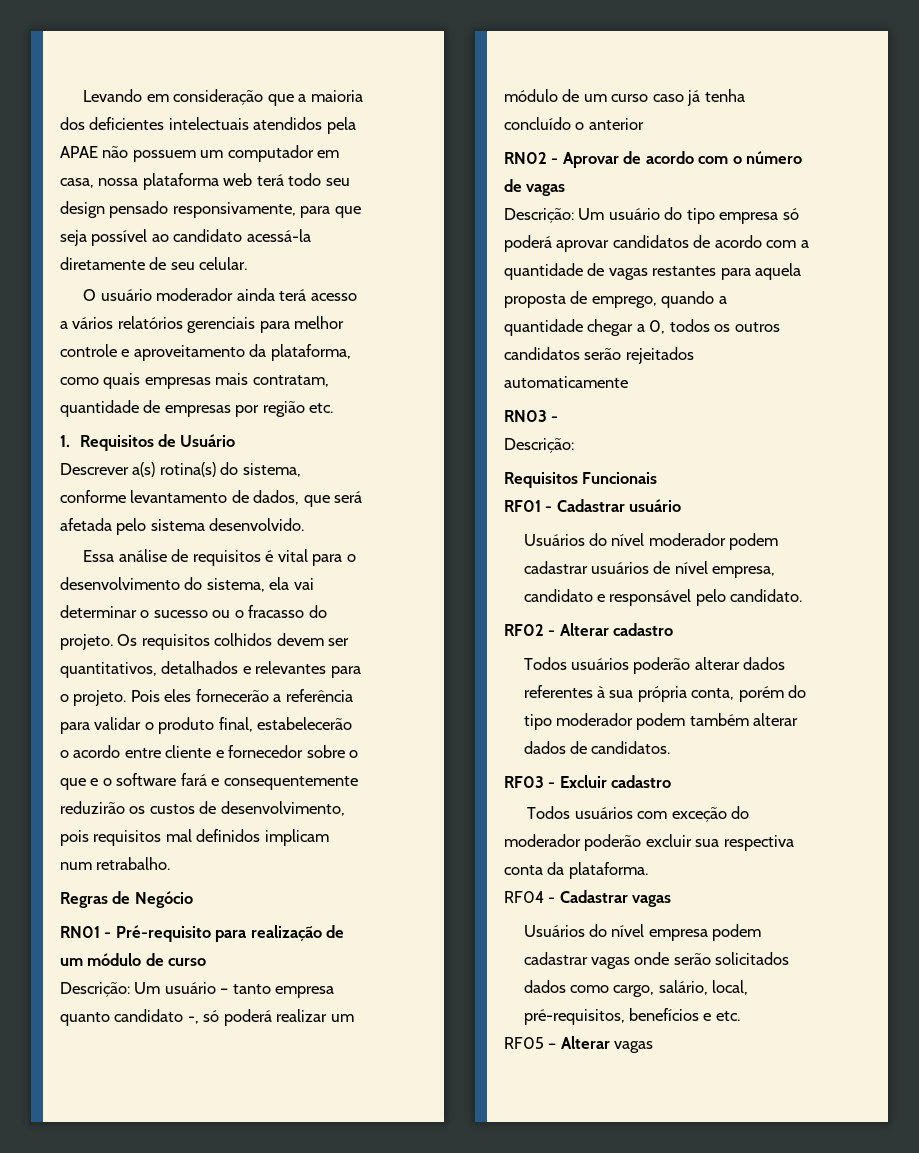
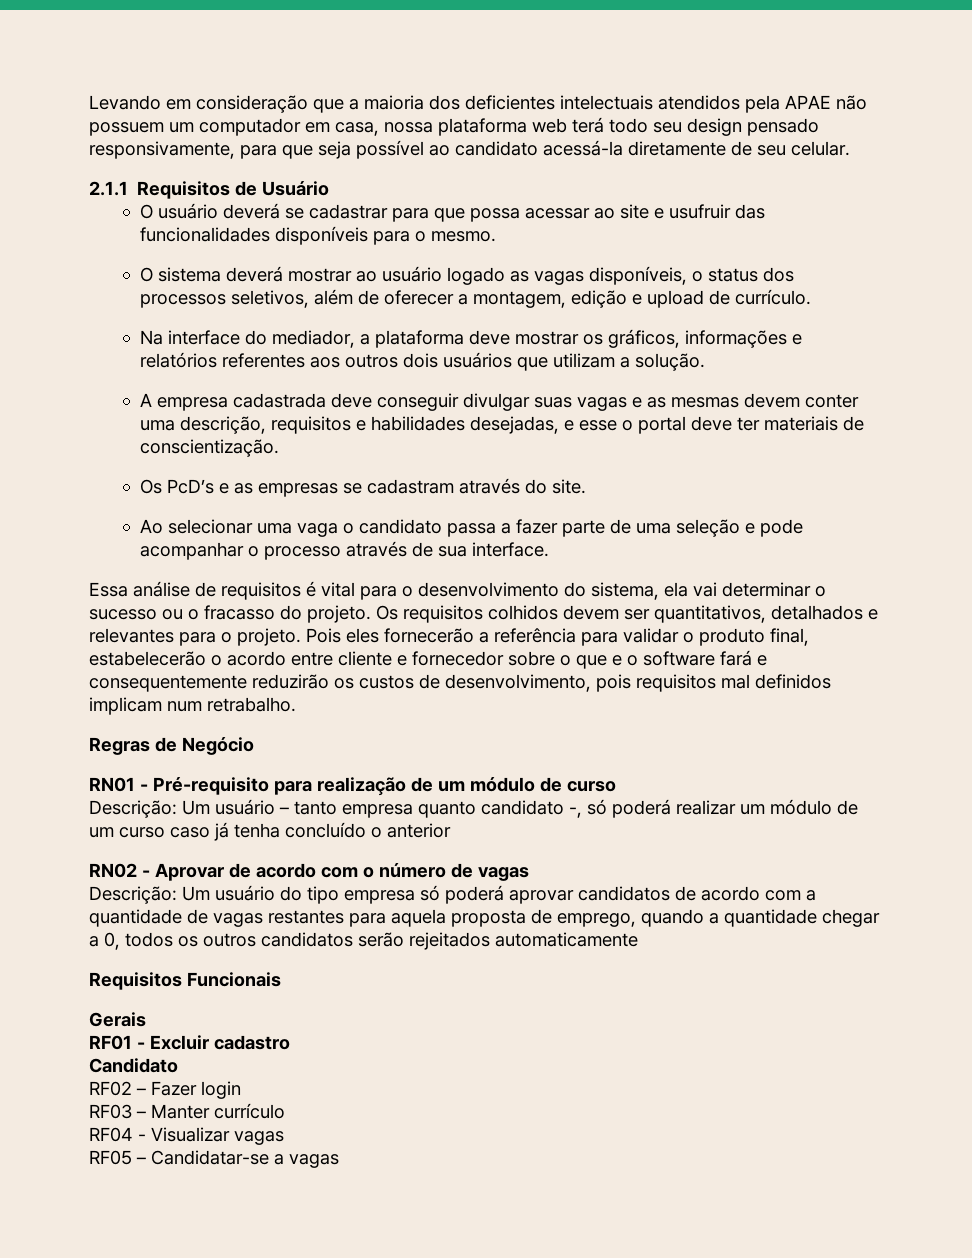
- O usuário moderador ainda terá acesso a vários relatórios gerenciais para melhor controle e aproveitamento da plataforma, como quais empresas mais contratam, quantidade de empresas por região etc.
- 1. Requisitos de Usuário
- Descrever a(s) rotina(s) do sistema, conforme levantamento de dados, que será afetada pelo sistema desenvolvido.
+ 2.1.1 Requisitos de Usuário
+ O usuário deverá se cadastrar para que possa acessar ao site e usufruir das funcionalidades disponíveis para o mesmo.
+ O sistema deverá mostrar ao usuário logado as vagas disponíveis, o status dos processos seletivos, além de oferecer a montagem, edição e upload de currículo.
+ Na interface do mediador, a plataforma deve mostrar os gráficos, informações e relatórios referentes aos outros dois usuários que utilizam a solução.
+ A empresa cadastrada deve conseguir divulgar suas vagas e as mesmas devem conter uma descrição, requisitos e habilidades desejadas, e esse o portal deve ter materiais de conscientização.
+ Os PcD’s e as empresas se cadastram através do site.
+ Ao selecionar uma vaga o candidato passa a fazer parte de uma seleção e pode acompanhar o processo através de sua interface.
- RN03 -
- Descrição:
+ Gerais
- RF01 - Cadastrar usuário
- Usuários do nível moderador podem cadastrar usuários de nível empresa, candidato e responsável pelo candidato.
- RF02 - Alterar cadastro
- Todos usuários poderão alterar dados referentes à sua própria conta, porém do tipo moderador podem também alterar dados de candidatos.
- RF03 - Excluir cadastro
- Todos usuários com exceção do moderador poderão excluir sua respectiva conta da plataforma.
+ RF01 - Excluir cadastro
+ Candidato
+ RF02 – Fazer login
+ RF03 – Manter currículo
- RF04 - Cadastrar vagas
- Usuários do nível empresa podem cadastrar vagas onde serão solicitados dados como cargo, salário, local, pré-requisitos, benefícios e etc.
+ RF04 - Visualizar vagas
- RF05 – Alterar vagas
+ RF05 – Candidatar-se a vagas

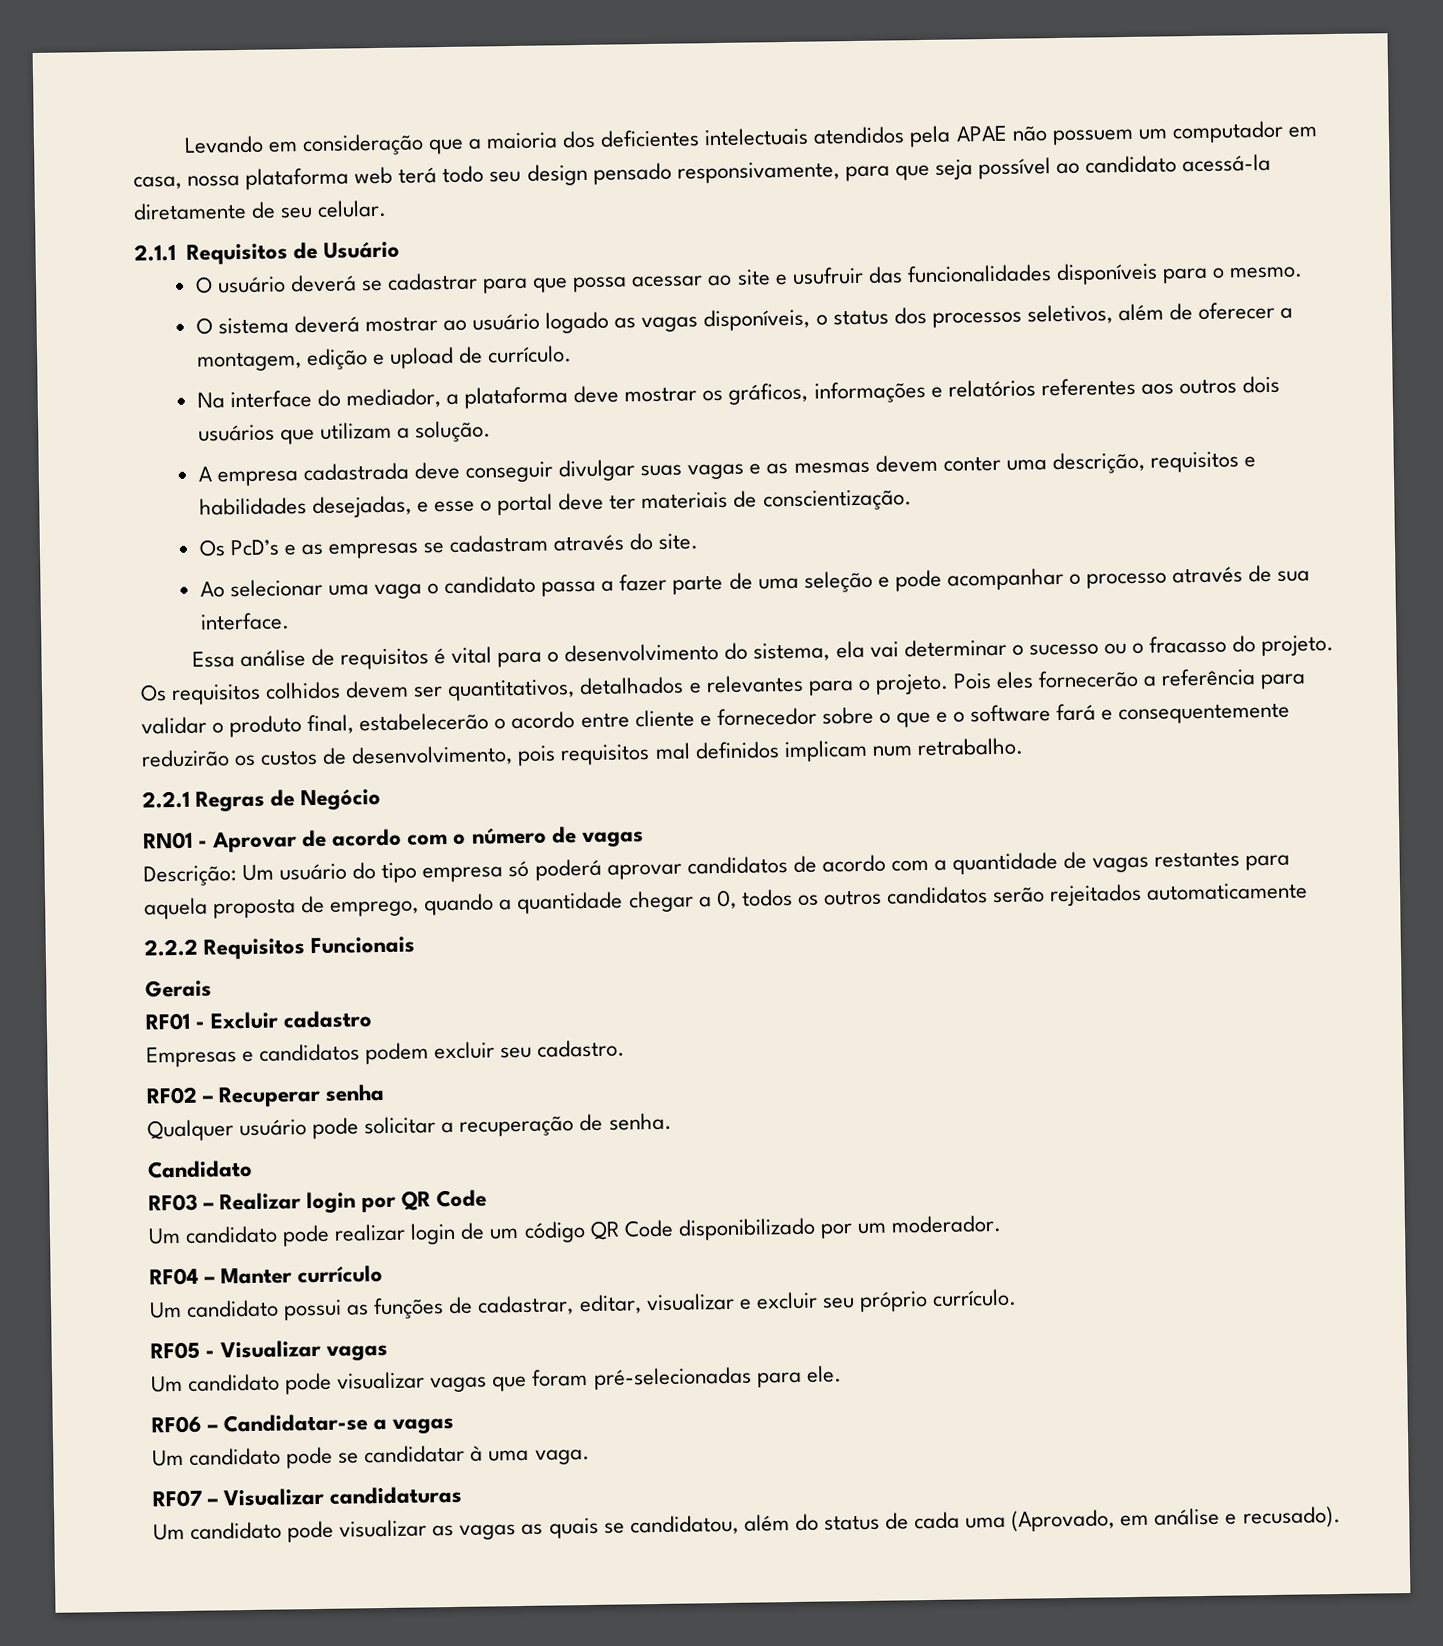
- Regras de Negócio
+ 2.2.1 Regras de Negócio
- RN01 - Pré-requisito para realização de um módulo de curso
- Descrição: Um usuário – tanto empresa quanto candidato -, só poderá realizar um módulo de um curso caso já tenha concluído o anterior
- RN02 - Aprovar de acordo com o número de vagas
+ RN01 - Aprovar de acordo com o número de vagas
- Requisitos Funcionais
+ 2.2.2 Requisitos Funcionais
+ Empresas e candidatos podem excluir seu cadastro.
+ RF02 – Recuperar senha
+ Qualquer usuário pode solicitar a recuperação de senha.
  Candidato
- RF02 – Fazer login
- RF03 – Manter currículo
- RF04 - Visualizar vagas
- RF05 – Candidatar-se a vagas
+ RF03 – Realizar login por QR Code
+ Um candidato pode realizar login de um código QR Code disponibilizado por um moderador.
+ RF04 – Manter currículo
+ Um candidato possui as funções de cadastrar, editar, visualizar e excluir seu próprio currículo.
+ RF05 - Visualizar vagas
+ Um candidato pode visualizar vagas que foram pré-selecionadas para ele.
+ RF06 – Candidatar-se a vagas
+ Um candidato pode se candidatar à uma vaga.
+ RF07 – Visualizar candidaturas
+ Um candidato pode visualizar as vagas as quais se candidatou, além do status de cada uma (Aprovado, em análise e recusado).

